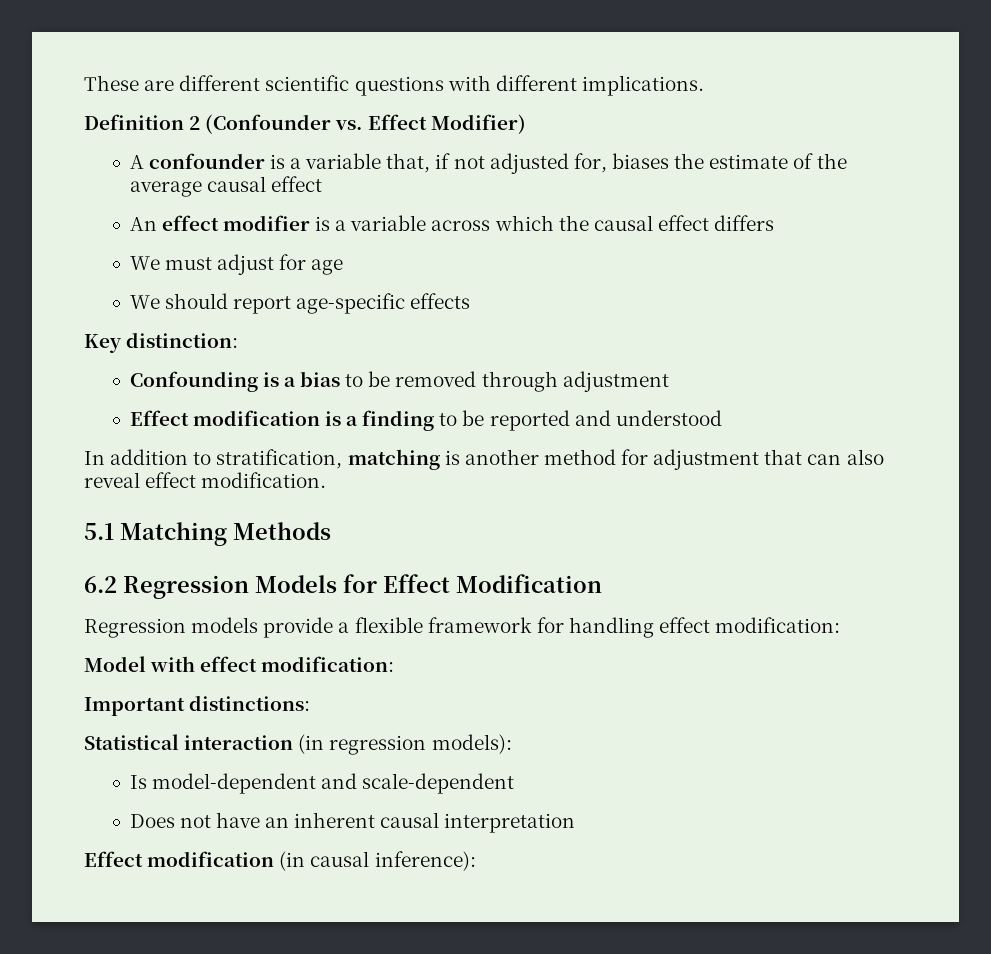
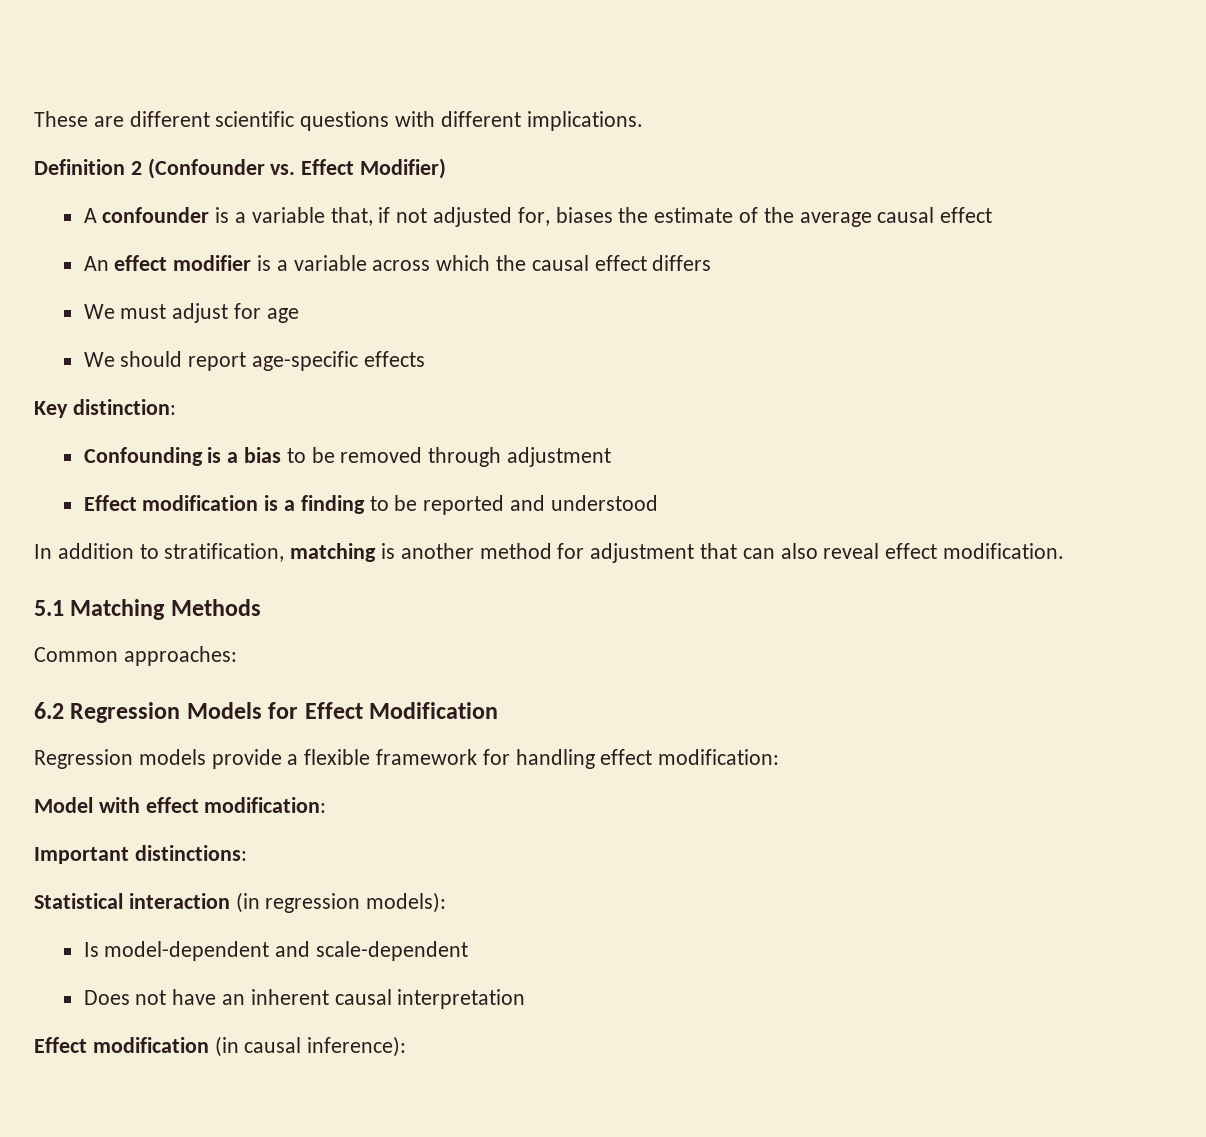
+ Common approaches:

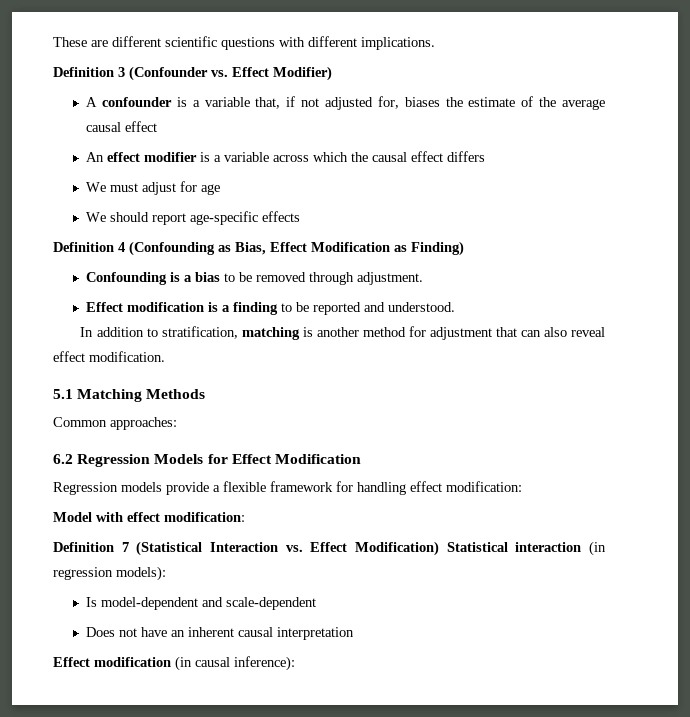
- Definition 2 (Confounder vs. Effect Modifier)
+ Definition 3 (Confounder vs. Effect Modifier)
- Key distinction:
+ Definition 4 (Confounding as Bias, Effect Modification as Finding)
- Confounding is a bias to be removed through adjustment
+ Confounding is a bias to be removed through adjustment.
- Effect modification is a finding to be reported and understood
+ Effect modification is a finding to be reported and understood.
- Important distinctions:
- Statistical interaction (in regression models):
+ Definition 7 (Statistical Interaction vs. Effect Modification) Statistical interaction (in regression models):

